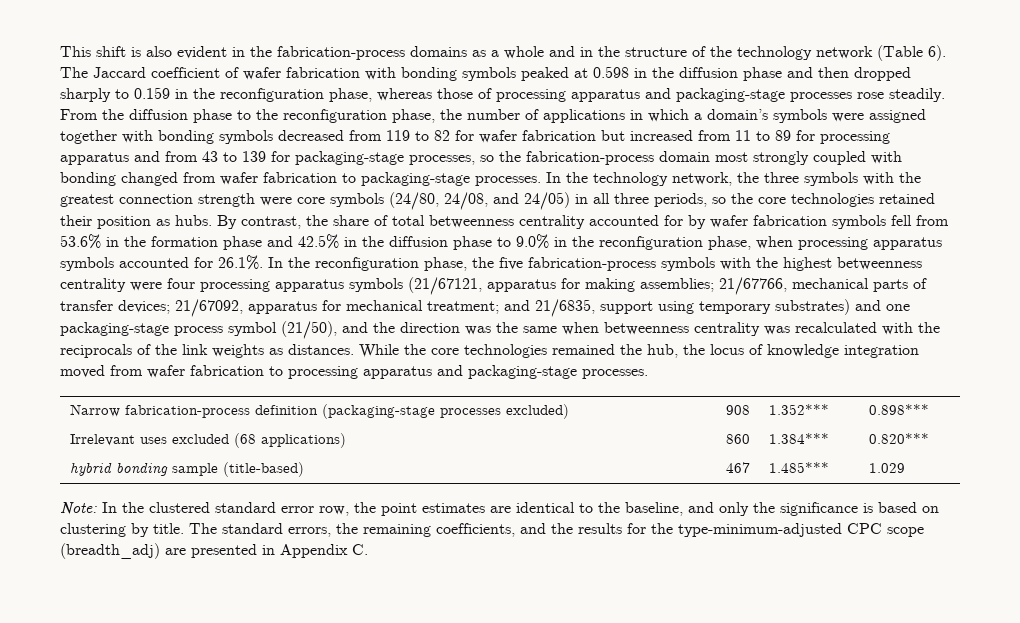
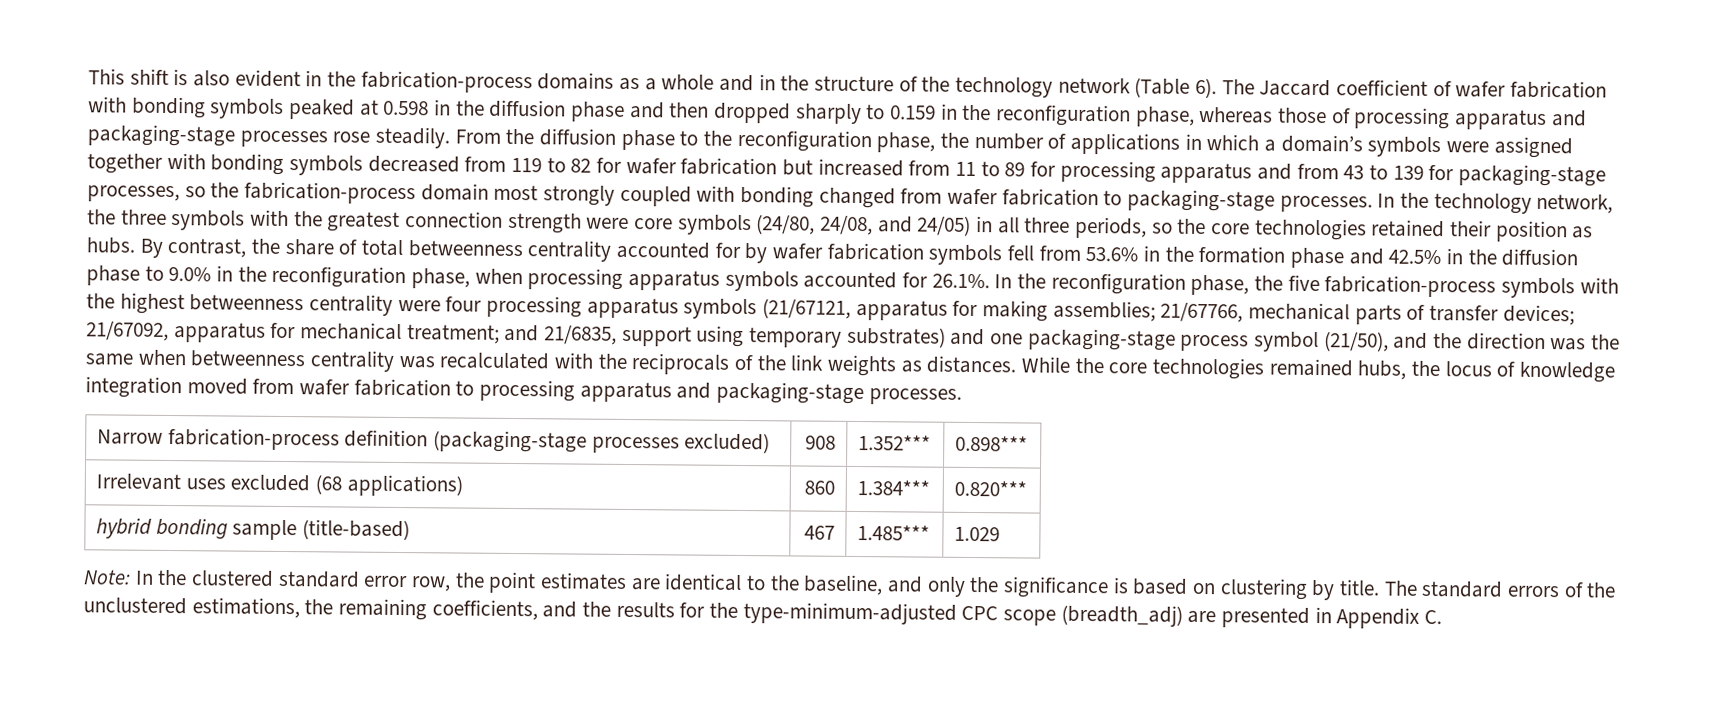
- While the core technologies remained the hub, the locus of knowledge integration moved from wafer fabrication to processing apparatus and packaging-stage processes.
+ While the core technologies remained hubs, the locus of knowledge integration moved from wafer fabrication to processing apparatus and packaging-stage processes.
- The standard errors, the remaining coefficients, and the results for the type-minimum-adjusted CPC scope (breadth_adj) are presented in Appendix C.
+ The standard errors of the unclustered estimations, the remaining coefficients, and the results for the type-minimum-adjusted CPC scope (breadth_adj) are presented in Appendix C.

